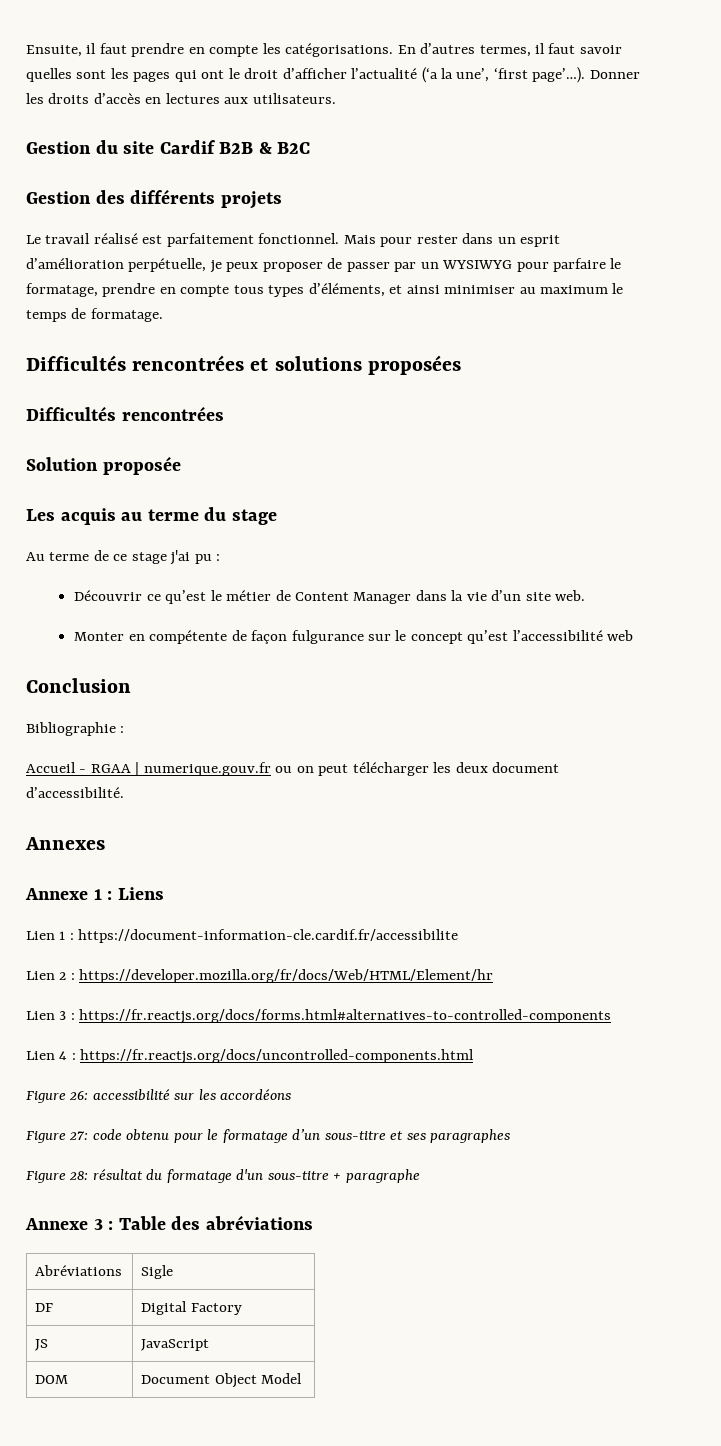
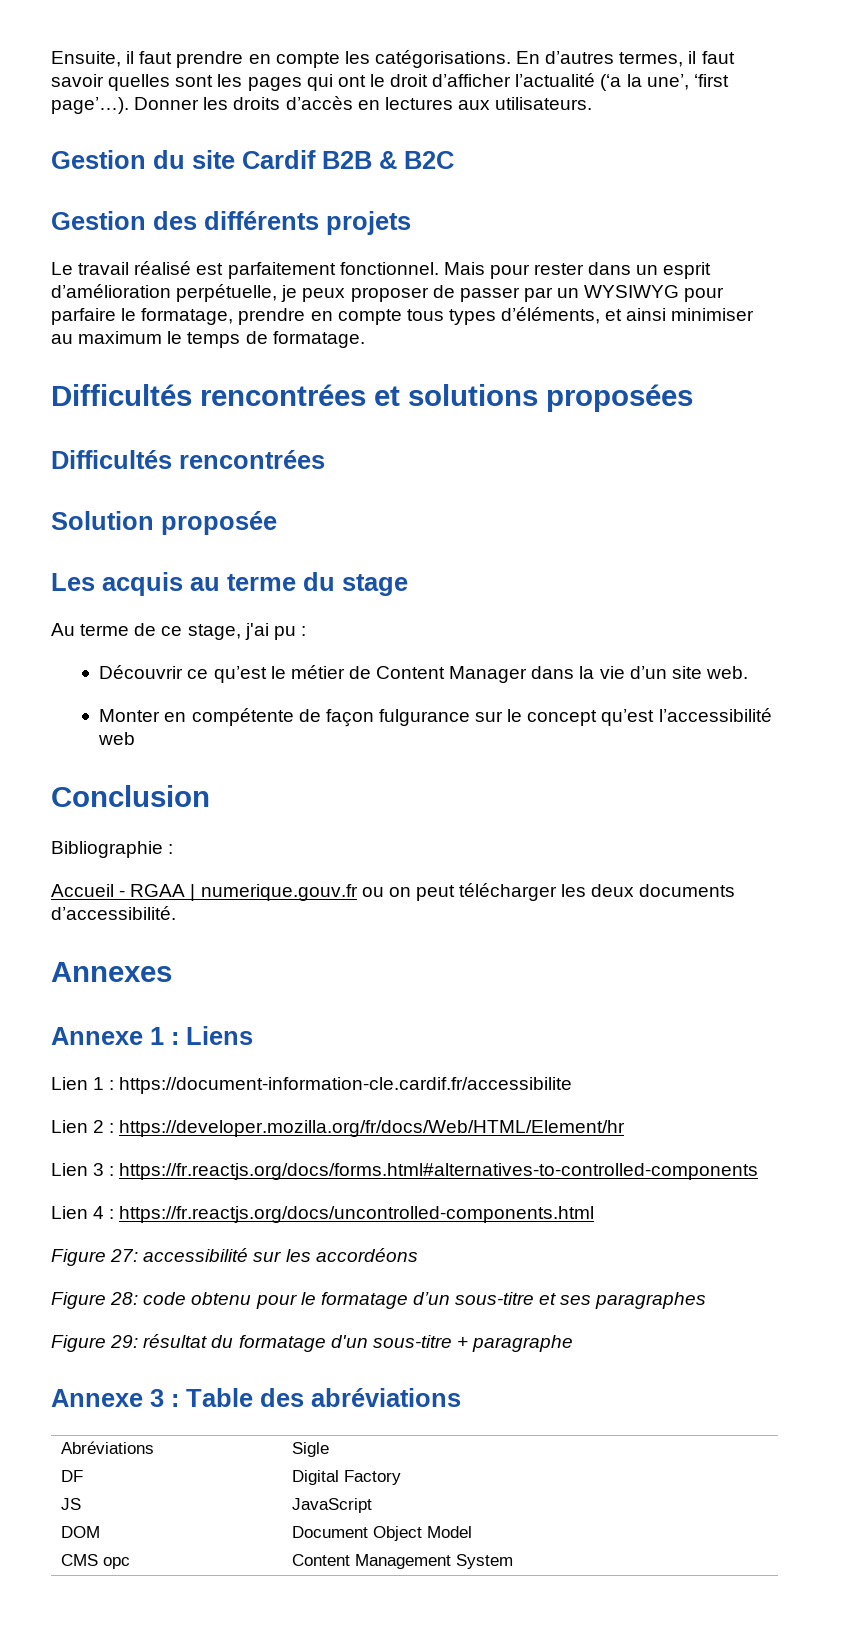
- Au terme de ce stage j'ai pu :
+ Au terme de ce stage, j'ai pu :
- Accueil - RGAA | numerique.gouv.fr ou on peut télécharger les deux document d’accessibilité.
+ Accueil - RGAA | numerique.gouv.fr ou on peut télécharger les deux documents d’accessibilité.
- Figure 26: accessibilité sur les accordéons
+ Figure 27: accessibilité sur les accordéons
- Figure 27: code obtenu pour le formatage d’un sous-titre et ses paragraphes
+ Figure 28: code obtenu pour le formatage d’un sous-titre et ses paragraphes
- Figure 28: résultat du formatage d'un sous-titre + paragraphe
+ Figure 29: résultat du formatage d'un sous-titre + paragraphe
+ CMS opc | Content Management System

